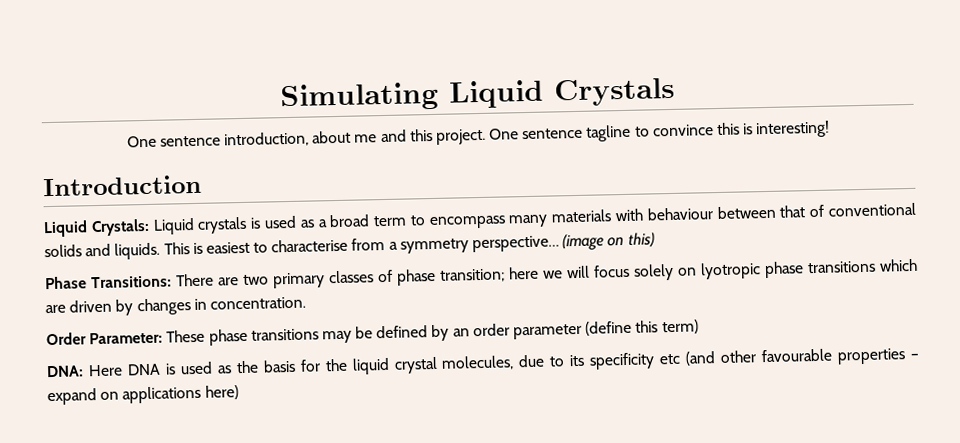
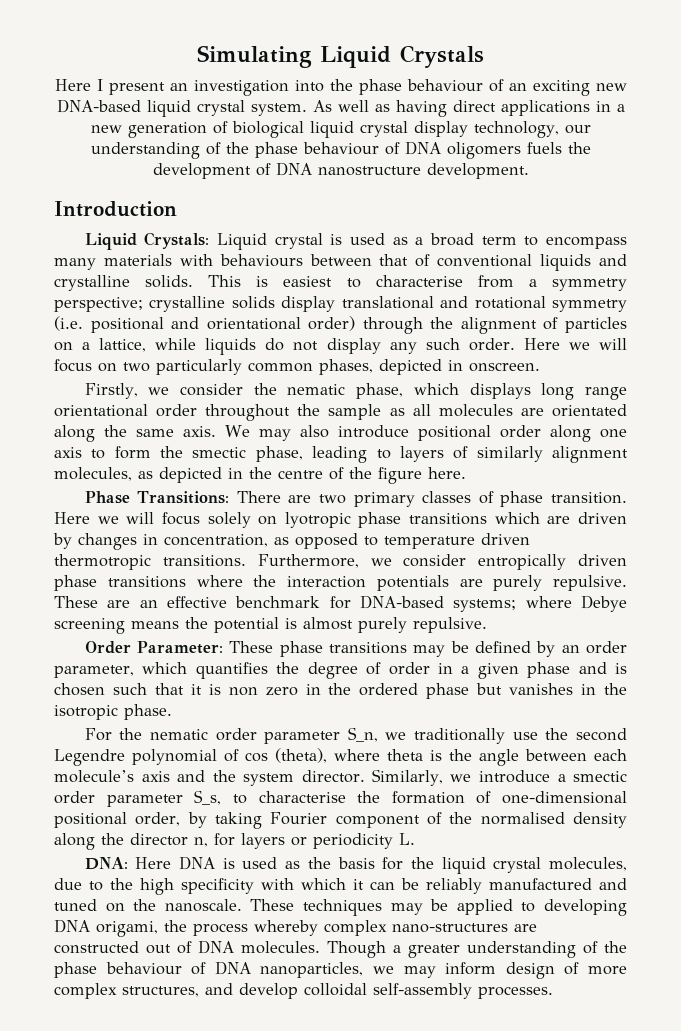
- One sentence introduction, about me and this project. One sentence tagline to convince this is interesting!
+ Here I present an investigation into the phase behaviour of an exciting new DNA-based liquid crystal system. As well as having direct applications in a new generation of biological liquid crystal display technology, our understanding of the phase behaviour of DNA oligomers fuels the development of DNA nanostructure development.
- Liquid Crystals: Liquid crystals is used as a broad term to encompass many materials with behaviour between that of conventional solids and liquids.
+ Liquid Crystals: Liquid crystal is used as a broad term to encompass many materials with behaviours between that of conventional liquids and crystalline solids.
- This is easiest to characterise from a symmetry perspective… (image on this)
+ This is easiest to characterise from a symmetry perspective; crystalline solids display translational and rotational symmetry (i.e. positional and orientational order) through the alignment of particles on a lattice, while liquids do not display any such order. Here we will focus on two particularly common phases, depicted in onscreen.
+ Firstly, we consider the nematic phase, which displays long range orientational order throughout the sample as all molecules are orientated along the same axis. We may also introduce positional order along one axis to form the smectic phase, leading to layers of similarly alignment molecules, as depicted in the centre of the figure here.
- Phase Transitions: There are two primary classes of phase transition; here we will focus solely on lyotropic phase transitions which are driven by changes in concentration.
+ Phase Transitions: There are two primary classes of phase transition. Here we will focus solely on lyotropic phase transitions which are driven by changes in concentration, as opposed to temperature driven thermotropic transitions. Furthermore, we consider entropically driven phase transitions where the interaction potentials are purely repulsive. These are an effective benchmark for DNA-based systems; where Debye screening means the potential is almost purely repulsive.
- Order Parameter: These phase transitions may be defined by an order parameter (define this term)
+ Order Parameter: These phase transitions may be defined by an order parameter, which quantifies the degree of order in a given phase and is chosen such that it is non zero in the ordered phase but vanishes in the isotropic phase.
+ For the nematic order parameter S_n, we traditionally use the second Legendre polynomial of cos (theta), where theta is the angle between each molecule’s axis and the system director. Similarly, we introduce a smectic order parameter S_s, to characterise the formation of one-dimensional positional order, by taking Fourier component of the normalised density along the director n, for layers or periodicity L.
- DNA: Here DNA is used as the basis for the liquid crystal molecules, due to its specificity etc (and other favourable properties – expand on applications here)
+ DNA: Here DNA is used as the basis for the liquid crystal molecules, due to the high specificity with which it can be reliably manufactured and tuned on the nanoscale. These techniques may be applied to developing DNA origami, the process whereby complex nano-structures are constructed out of DNA molecules. Though a greater understanding of the phase behaviour of DNA nanoparticles, we may inform design of more complex structures, and develop colloidal self-assembly processes.

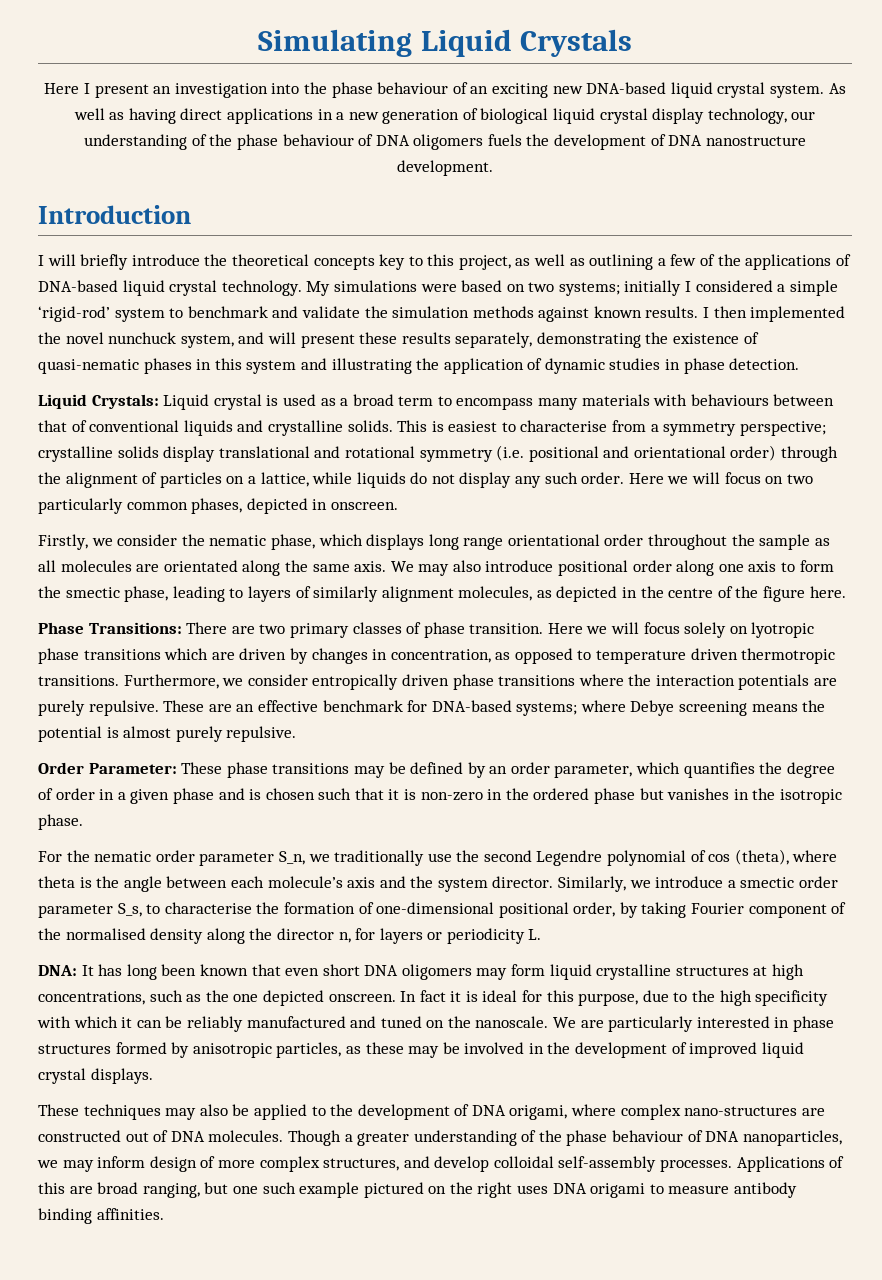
+ I will briefly introduce the theoretical concepts key to this project, as well as outlining a few of the applications of DNA-based liquid crystal technology. My simulations were based on two systems; initially I considered a simple ‘rigid-rod’ system to benchmark and validate the simulation methods against known results. I then implemented the novel nunchuck system, and will present these results separately, demonstrating the existence of quasi-nematic phases in this system and illustrating the application of dynamic studies in phase detection.
- Order Parameter: These phase transitions may be defined by an order parameter, which quantifies the degree of order in a given phase and is chosen such that it is non zero in the ordered phase but vanishes in the isotropic phase.
+ Order Parameter: These phase transitions may be defined by an order parameter, which quantifies the degree of order in a given phase and is chosen such that it is non-zero in the ordered phase but vanishes in the isotropic phase.
- DNA: Here DNA is used as the basis for the liquid crystal molecules, due to the high specificity with which it can be reliably manufactured and tuned on the nanoscale. These techniques may be applied to developing DNA origami, the process whereby complex nano-structures are constructed out of DNA molecules.
+ DNA: It has long been known that even short DNA oligomers may form liquid crystalline structures at high concentrations, such as the one depicted onscreen. In fact it is ideal for this purpose, due to the high specificity with which it can be reliably manufactured and tuned on the nanoscale. We are particularly interested in phase structures formed by anisotropic particles, as these may be involved in the development of improved liquid crystal displays.
+ These techniques may also be applied to the development of DNA origami, where complex nano-structures are constructed out of DNA molecules.
+ Applications of this are broad ranging, but one such example pictured on the right uses DNA origami to measure antibody binding affinities.

